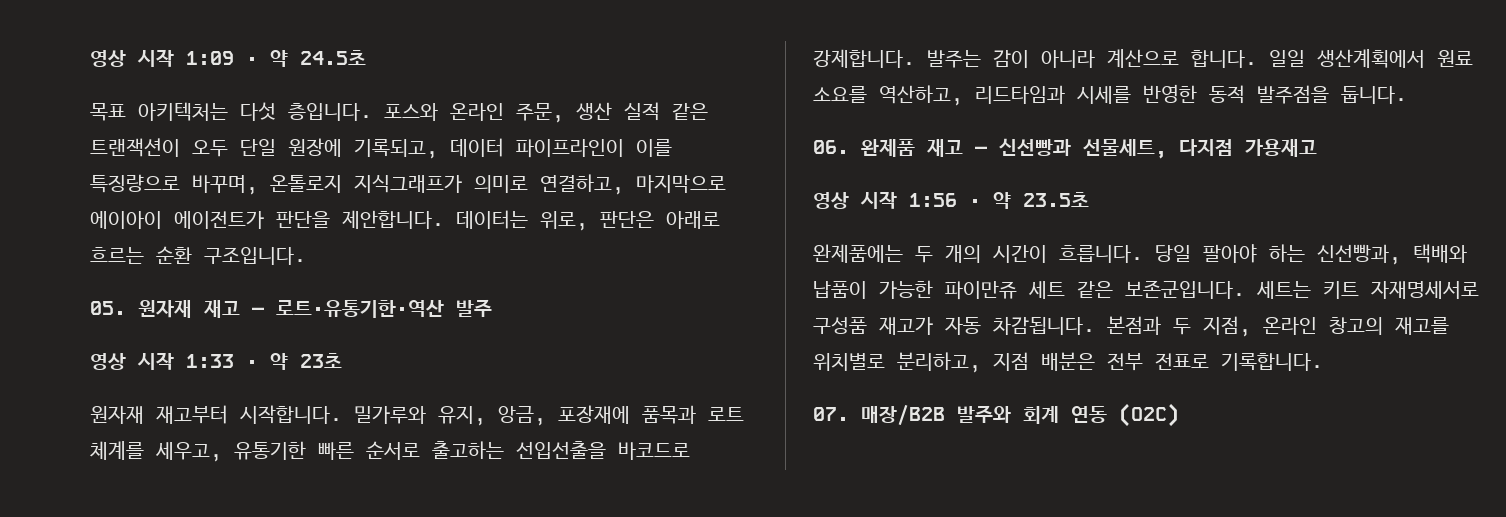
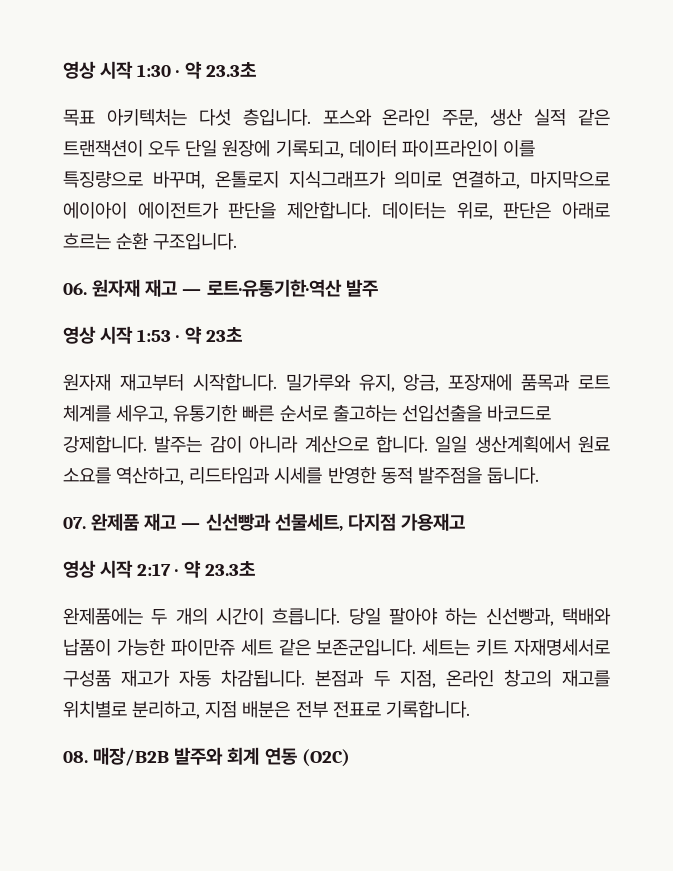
- 영상 시작 1:09 · 약 24.5초
+ 영상 시작 1:30 · 약 23.3초
- 05. 원자재 재고 — 로트·유통기한·역산 발주
+ 06. 원자재 재고 — 로트·유통기한·역산 발주
- 영상 시작 1:33 · 약 23초
+ 영상 시작 1:53 · 약 23초
- 06. 완제품 재고 — 신선빵과 선물세트, 다지점 가용재고
+ 07. 완제품 재고 — 신선빵과 선물세트, 다지점 가용재고
- 영상 시작 1:56 · 약 23.5초
+ 영상 시작 2:17 · 약 23.3초
- 07. 매장/B2B 발주와 회계 연동 (O2C)
+ 08. 매장/B2B 발주와 회계 연동 (O2C)

